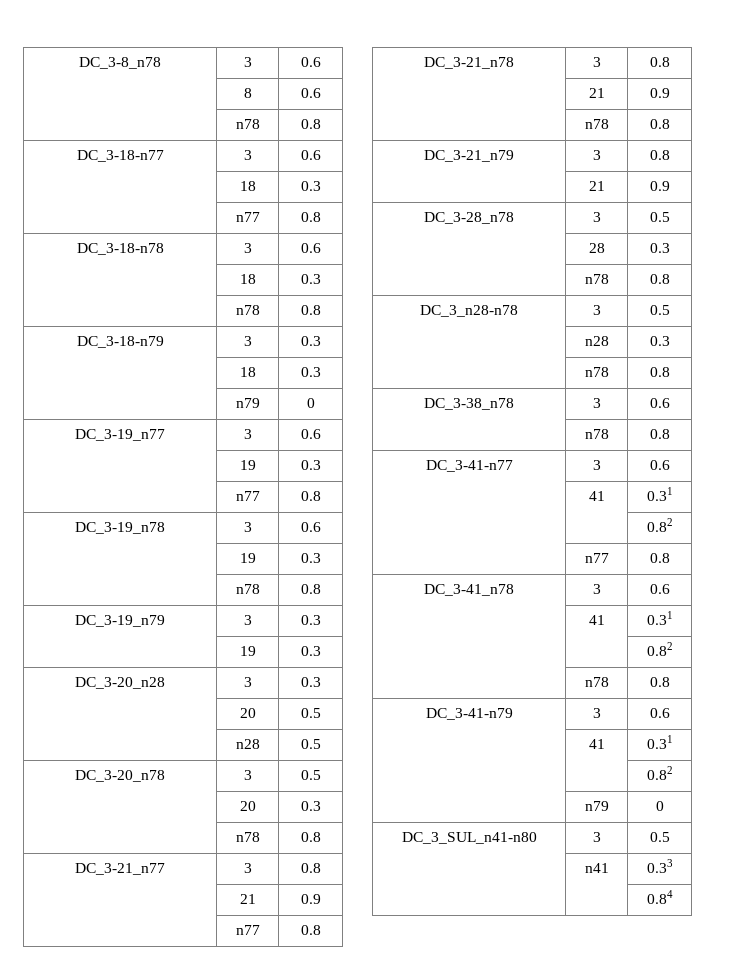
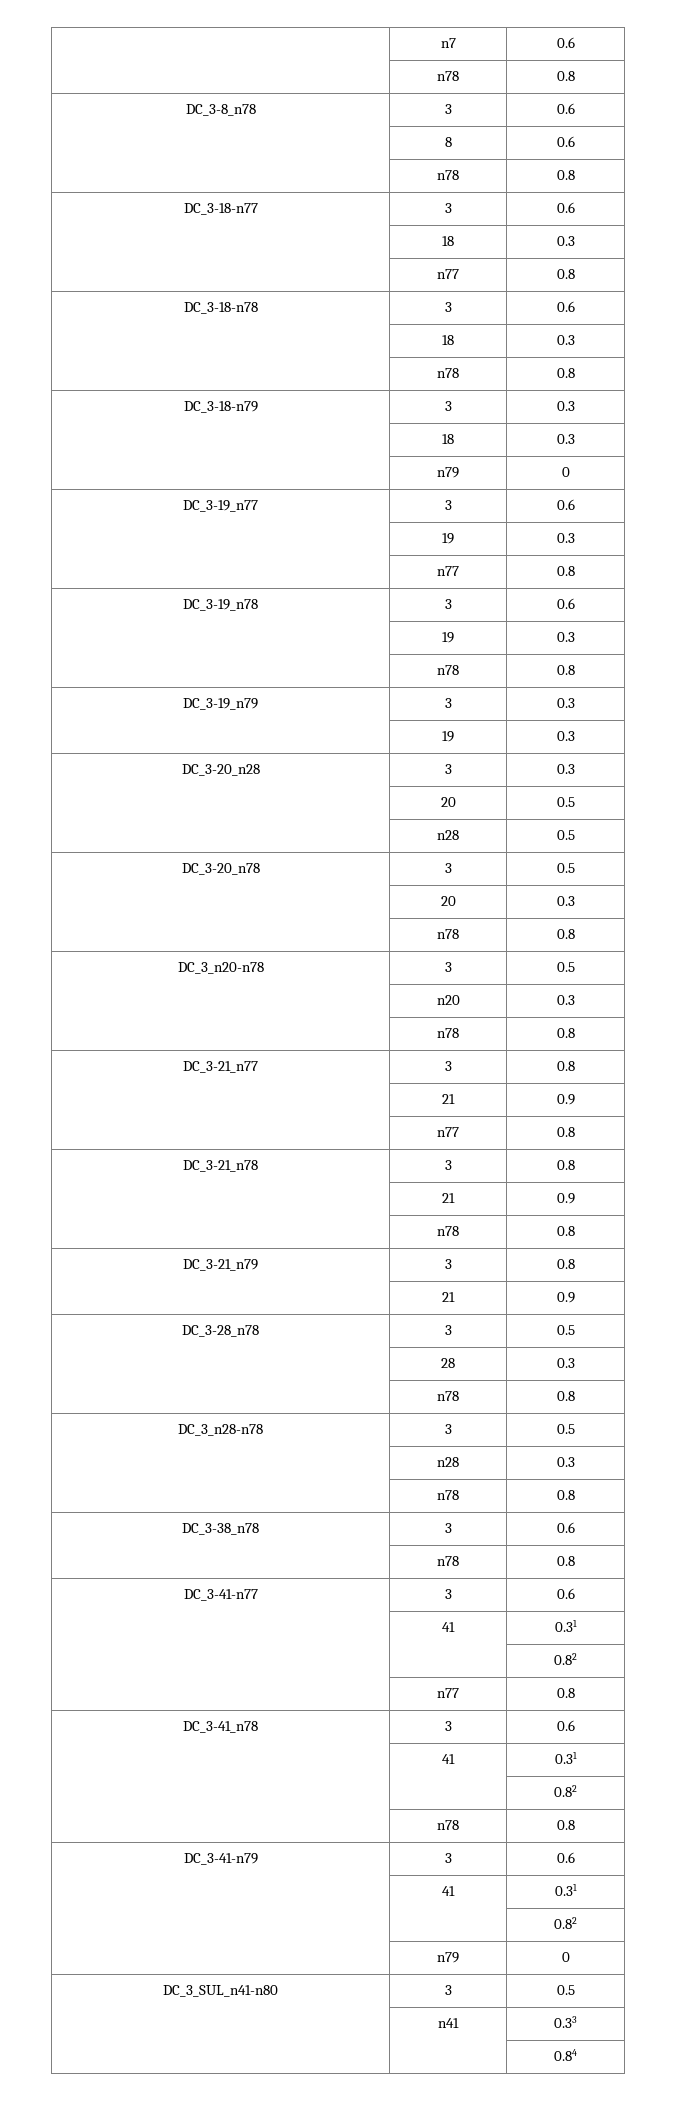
+ | n7 | 0.6
+ | n78 | 0.8
+ DC_3_n20-n78 | 3 | 0.5
+ | n20 | 0.3
+ | n78 | 0.8

